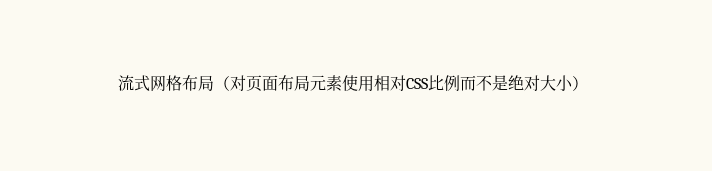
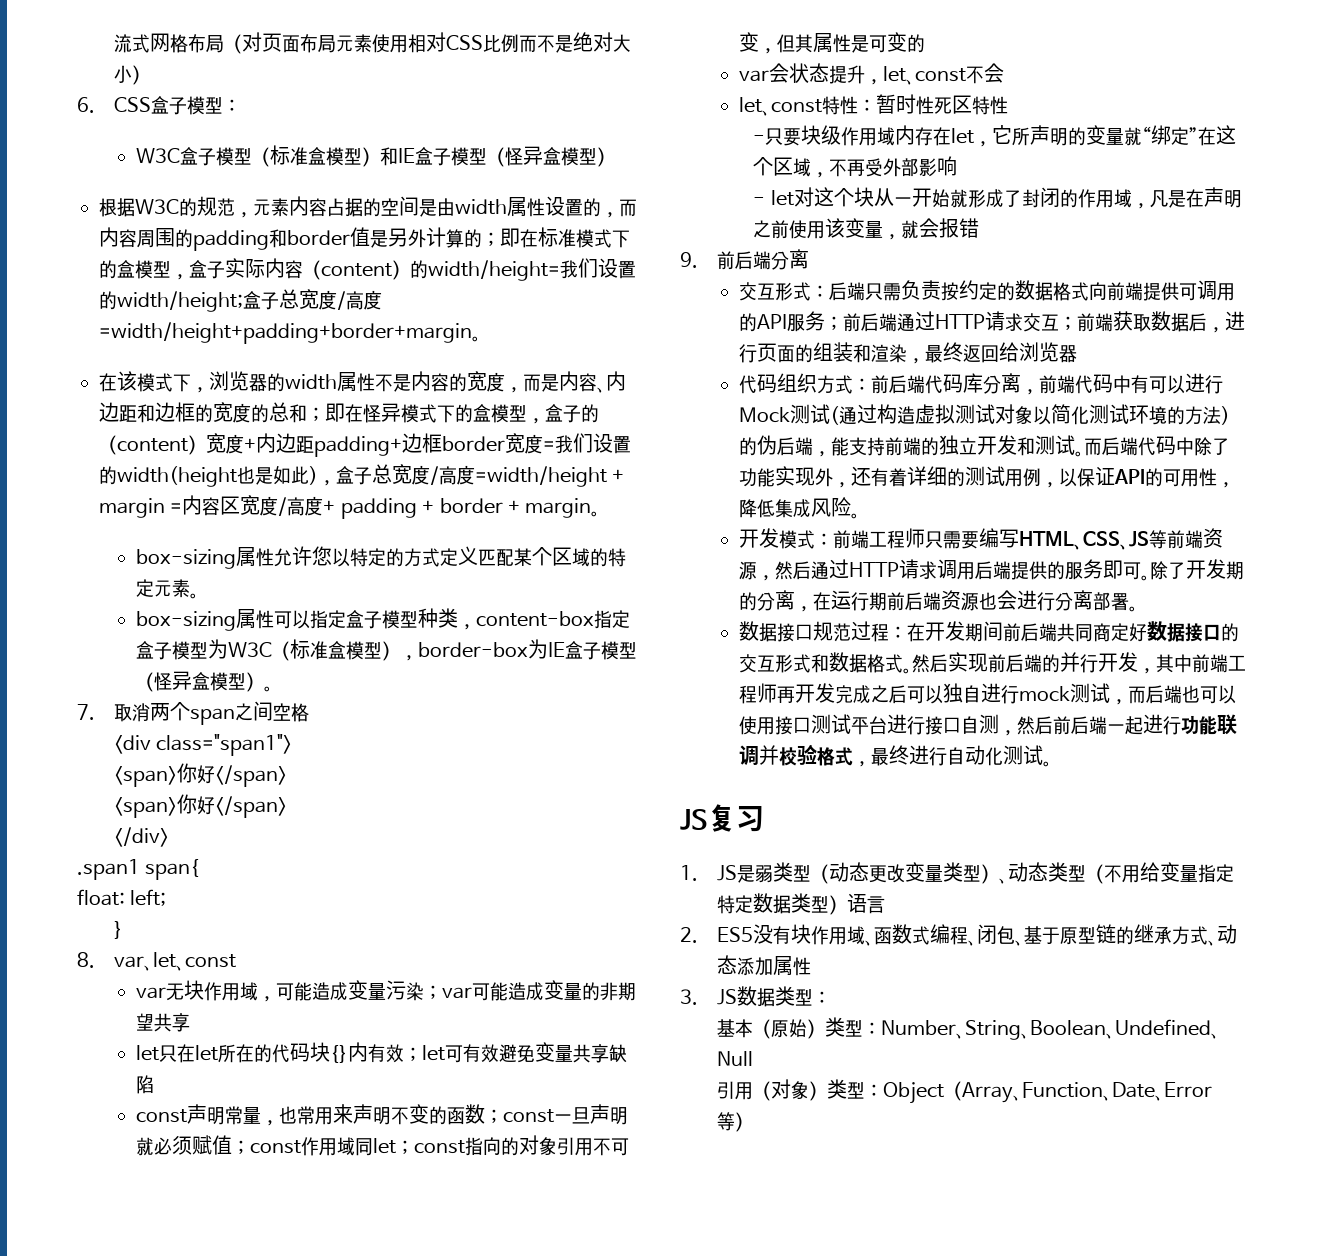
+ 6. CSS盒子模型：
+ W3C盒子模型（标准盒模型）和IE盒子模型（怪异盒模型）
+ 根据W3C的规范，元素内容占据的空间是由width属性设置的，而内容周围的padding和border值是另外计算的；即在标准模式下的盒模型，盒子实际内容（content）的width/height=我们设置的width/height;盒子总宽度/高度=width/height+padding+border+margin。
+ 在该模式下，浏览器的width属性不是内容的宽度，而是内容、内边距和边框的宽度的总和；即在怪异模式下的盒模型，盒子的（content）宽度+内边距padding+边框border宽度=我们设置的width(height也是如此)，盒子总宽度/高度=width/height + margin =内容区宽度/高度+ padding + border + margin。
+ box-sizing属性允许您以特定的方式定义匹配某个区域的特定元素。
+ box-sizing属性可以指定盒子模型种类，content-box指定盒子模型为W3C（标准盒模型），border-box为IE盒子模型（怪异盒模型）。
+ 7.取消两个span之间空格
+ <div class="span1">
+ <span>你好</span>
+ <span>你好</span>
+ </div>
+ .span1 span{
+ float: left;
+ }
+ 8. var、let、const
+ var无块作用域，可能造成变量污染；var可能造成变量的非期望共享
+ let只在let所在的代码块{}内有效；let可有效避免变量共享缺陷
+ const声明常量，也常用来声明不变的函数；const一旦声明就必须赋值；const作用域同let；const指向的对象引用不可变，但其属性是可变的
+ var会状态提升，let、const不会
+ let、const特性：暂时性死区特性
+ -只要块级作用域内存在let，它所声明的变量就“绑定”在这个区域，不再受外部影响
+ - let对这个块从一开始就形成了封闭的作用域，凡是在声明之前使用该变量，就会报错
+ 9.前后端分离
+ 交互形式：后端只需负责按约定的数据格式向前端提供可调用的API服务；前后端通过HTTP请求交互；前端获取数据后，进行页面的组装和渲染，最终返回给浏览器
+ 代码组织方式：前后端代码库分离，前端代码中有可以进行Mock测试(通过构造虚拟测试对象以简化测试环境的方法)的伪后端，能支持前端的独立开发和测试。而后端代码中除了功能实现外，还有着详细的测试用例，以保证API的可用性，降低集成风险。
+ 开发模式：前端工程师只需要编写HTML、CSS、JS等前端资源，然后通过HTTP请求调用后端提供的服务即可。除了开发期的分离，在运行期前后端资源也会进行分离部署。
+ 数据接口规范过程：在开发期间前后端共同商定好数据接口的交互形式和数据格式。然后实现前后端的并行开发，其中前端工程师再开发完成之后可以独自进行mock测试，而后端也可以使用接口测试平台进行接口自测，然后前后端一起进行功能联调并校验格式，最终进行自动化测试。
+ JS复习
+ 1. JS是弱类型（动态更改变量类型）、动态类型（不用给变量指定特定数据类型）语言
+ 2. ES5没有块作用域、函数式编程、闭包、基于原型链的继承方式、动态添加属性
+ 3. JS数据类型：
+ 基本（原始）类型：Number、String、Boolean、Undefined、Null
+ 引用（对象）类型：Object（Array、Function、Date、Error等）

